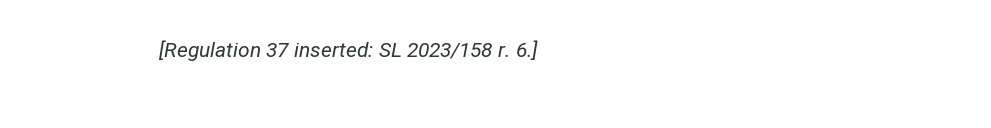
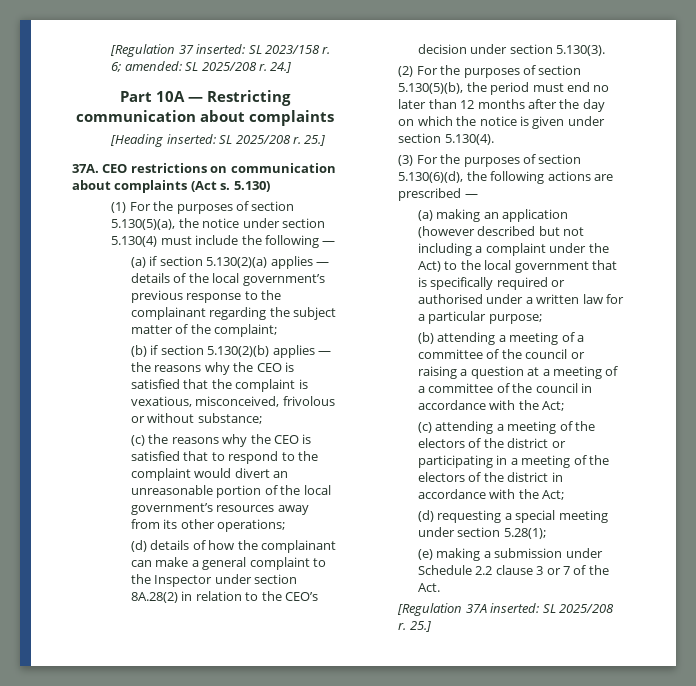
- 6.]
+ 6; amended: SL 2025/208 r. 24.]
+ Part 10A — Restricting communication about complaints
+ [Heading inserted: SL 2025/208 r. 25.]
+ 37A. CEO restrictions on communication about complaints (Act s. 5.130)
+ (1) For the purposes of section 5.130(5)(a), the notice under section 5.130(4) must include the following —
+ (a) if section 5.130(2)(a) applies — details of the local government’s previous response to the complainant regarding the subject matter of the complaint;
+ (b) if section 5.130(2)(b) applies — the reasons why the CEO is satisfied that the complaint is vexatious, misconceived, frivolous or without substance;
+ (c) the reasons why the CEO is satisfied that to respond to the complaint would divert an unreasonable portion of the local government’s resources away from its other operations;
+ (d) details of how the complainant can make a general complaint to the Inspector under section 8A.28(2) in relation to the CEO’s decision under section 5.130(3).
+ (2) For the purposes of section 5.130(5)(b), the period must end no later than 12 months after the day on which the notice is given under section 5.130(4).
+ (3) For the purposes of section 5.130(6)(d), the following actions are prescribed —
+ (a) making an application (however described but not including a complaint under the Act) to the local government that is specifically required or authorised under a written law for a particular purpose;
+ (b) attending a meeting of a committee of the council or raising a question at a meeting of a committee of the council in accordance with the Act;
+ (c) attending a meeting of the electors of the district or participating in a meeting of the electors of the district in accordance with the Act;
+ (d) requesting a special meeting under section 5.28(1);
+ (e) making a submission under Schedule 2.2 clause 3 or 7 of the Act.
+ [Regulation 37A inserted: SL 2025/208 r. 25.]

